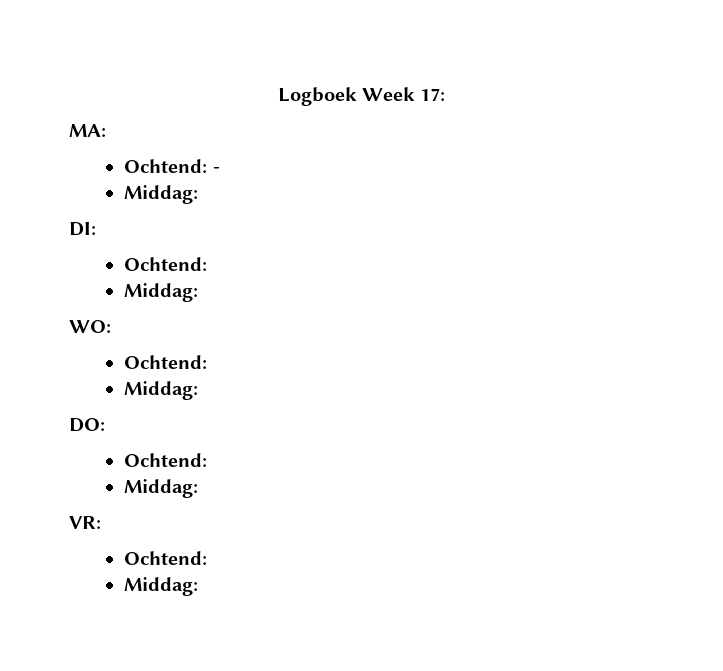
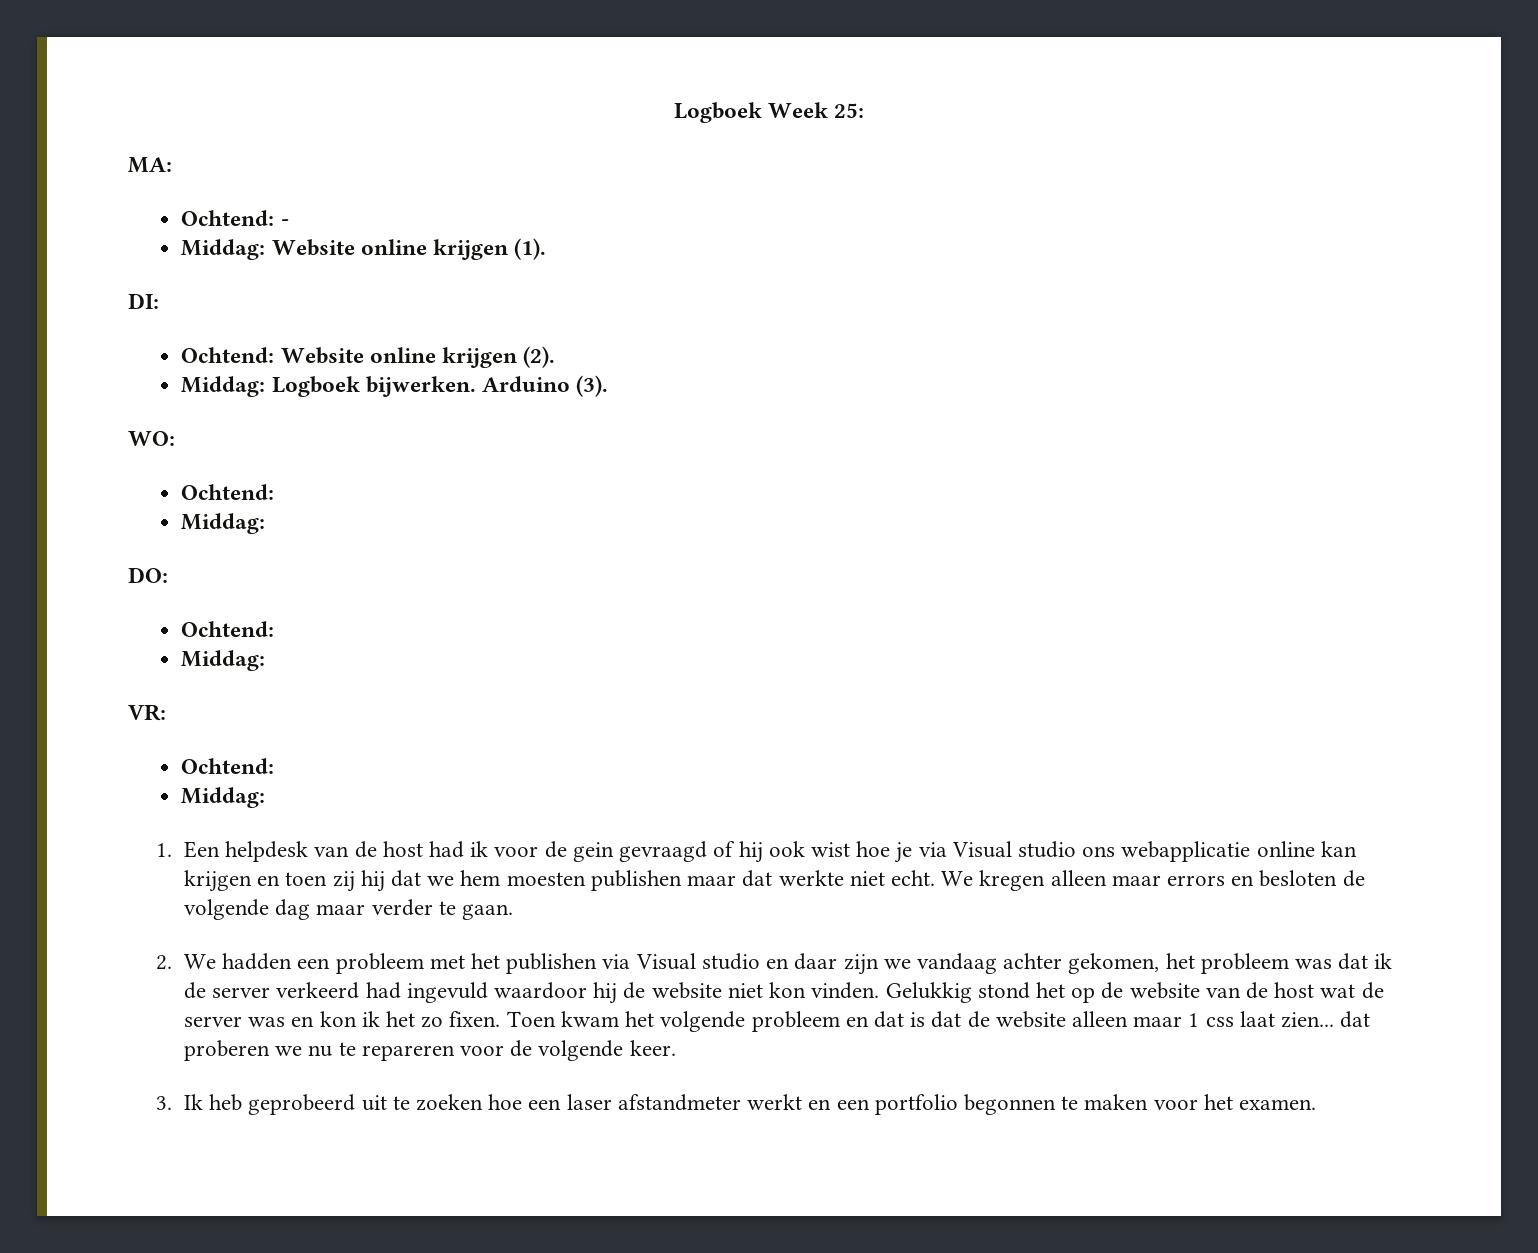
- Logboek Week 17:
+ Logboek Week 25:
  Ochtend: -
- Middag:
+ Middag: Website online krijgen (1).
  DI:
- Ochtend:
- Middag:
+ Ochtend: Website online krijgen (2).
+ Middag: Logboek bijwerken. Arduino (3).
+ 1. Een helpdesk van de host had ik voor de gein gevraagd of hij ook wist hoe je via Visual studio ons webapplicatie online kan krijgen en toen zij hij dat we hem moesten publishen maar dat werkte niet echt. We kregen alleen maar errors en besloten de volgende dag maar verder te gaan.
+ 2. We hadden een probleem met het publishen via Visual studio en daar zijn we vandaag achter gekomen, het probleem was dat ik de server verkeerd had ingevuld waardoor hij de website niet kon vinden. Gelukkig stond het op de website van de host wat de server was en kon ik het zo fixen. Toen kwam het volgende probleem en dat is dat de website alleen maar 1 css laat zien... dat proberen we nu te repareren voor de volgende keer.
+ 3. Ik heb geprobeerd uit te zoeken hoe een laser afstandmeter werkt en een portfolio begonnen te maken voor het examen.

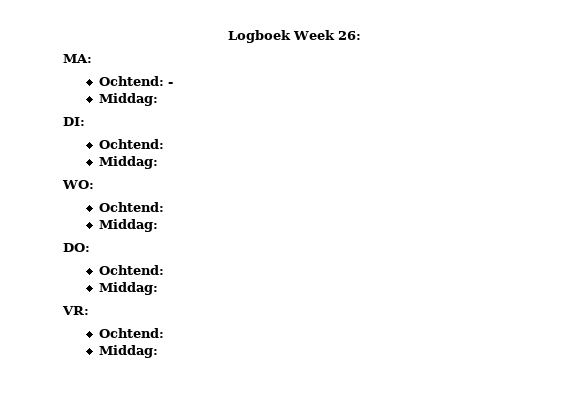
- Logboek Week 25:
+ Logboek Week 26:
  Ochtend: -
- Middag: Website online krijgen (1).
+ Middag:
  DI:
- Ochtend: Website online krijgen (2).
- Middag: Logboek bijwerken. Arduino (3).
+ Ochtend:
+ Middag:
- 1. Een helpdesk van de host had ik voor de gein gevraagd of hij ook wist hoe je via Visual studio ons webapplicatie online kan krijgen en toen zij hij dat we hem moesten publishen maar dat werkte niet echt. We kregen alleen maar errors en besloten de volgende dag maar verder te gaan.
- 2. We hadden een probleem met het publishen via Visual studio en daar zijn we vandaag achter gekomen, het probleem was dat ik de server verkeerd had ingevuld waardoor hij de website niet kon vinden. Gelukkig stond het op de website van de host wat de server was en kon ik het zo fixen. Toen kwam het volgende probleem en dat is dat de website alleen maar 1 css laat zien... dat proberen we nu te repareren voor de volgende keer.
- 3. Ik heb geprobeerd uit te zoeken hoe een laser afstandmeter werkt en een portfolio begonnen te maken voor het examen.

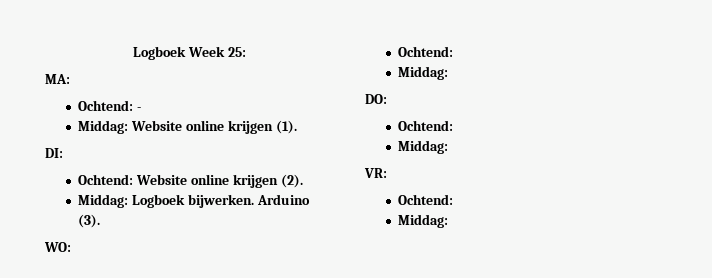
- Logboek Week 26:
+ Logboek Week 25:
  Ochtend: -
- Middag:
+ Middag: Website online krijgen (1).
  DI:
- Ochtend:
- Middag:
+ Ochtend: Website online krijgen (2).
+ Middag: Logboek bijwerken. Arduino (3).

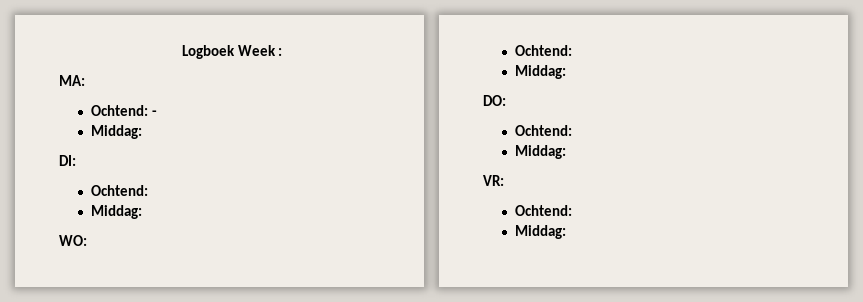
- Logboek Week 25:
+ Logboek Week :
  Ochtend: -
- Middag: Website online krijgen (1).
+ Middag:
  DI:
- Ochtend: Website online krijgen (2).
- Middag: Logboek bijwerken. Arduino (3).
+ Ochtend:
+ Middag:

